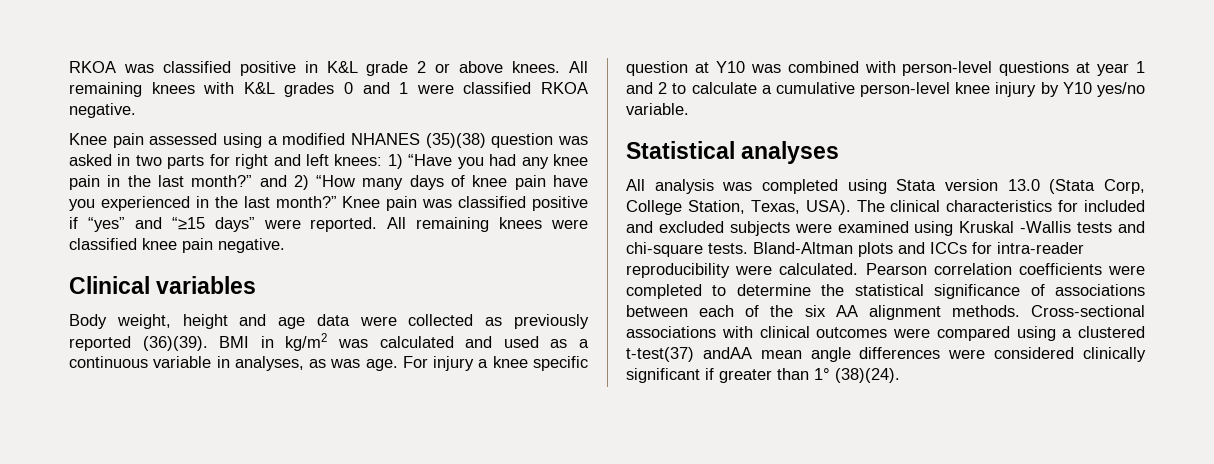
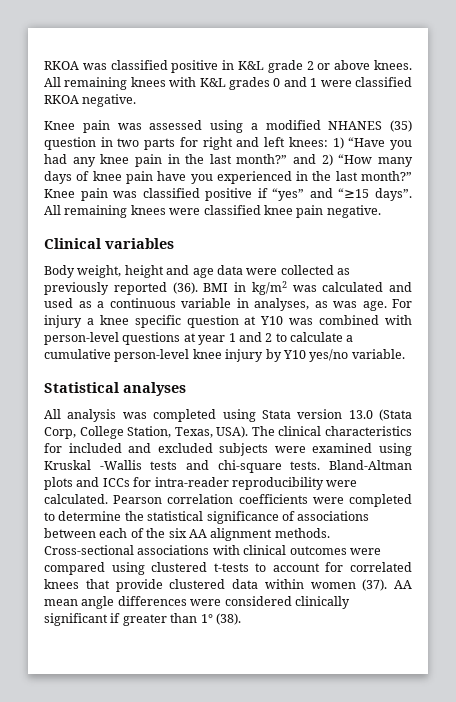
- Knee pain assessed using a modified NHANES (35)(38) question was asked in two parts for right and left knees: 1) “Have you had any knee pain in the last month?” and 2) “How many days of knee pain have you experienced in the last month?”
+ Knee pain was assessed using a modified NHANES (35) question in two parts for right and left knees: 1) “Have you had any knee pain in the last month?” and 2) “How many days of knee pain have you experienced in the last month?”
- Knee pain was classified positive if “yes” and “≥15 days” were reported.
+ Knee pain was classified positive if “yes” and “≥15 days”.
- Body weight, height and age data were collected as previously reported (36)(39).
+ Body weight, height and age data were collected as previously reported (36).
- Cross-sectional associations with clinical outcomes were compared using a clustered t-test(37) andAA mean angle differences were considered clinically significant if greater than 1° (38)(24).
+ Cross-sectional associations with clinical outcomes were compared using clustered t-tests to account for correlated knees that provide clustered data within women (37). AA mean angle differences were considered clinically significant if greater than 1° (38).

